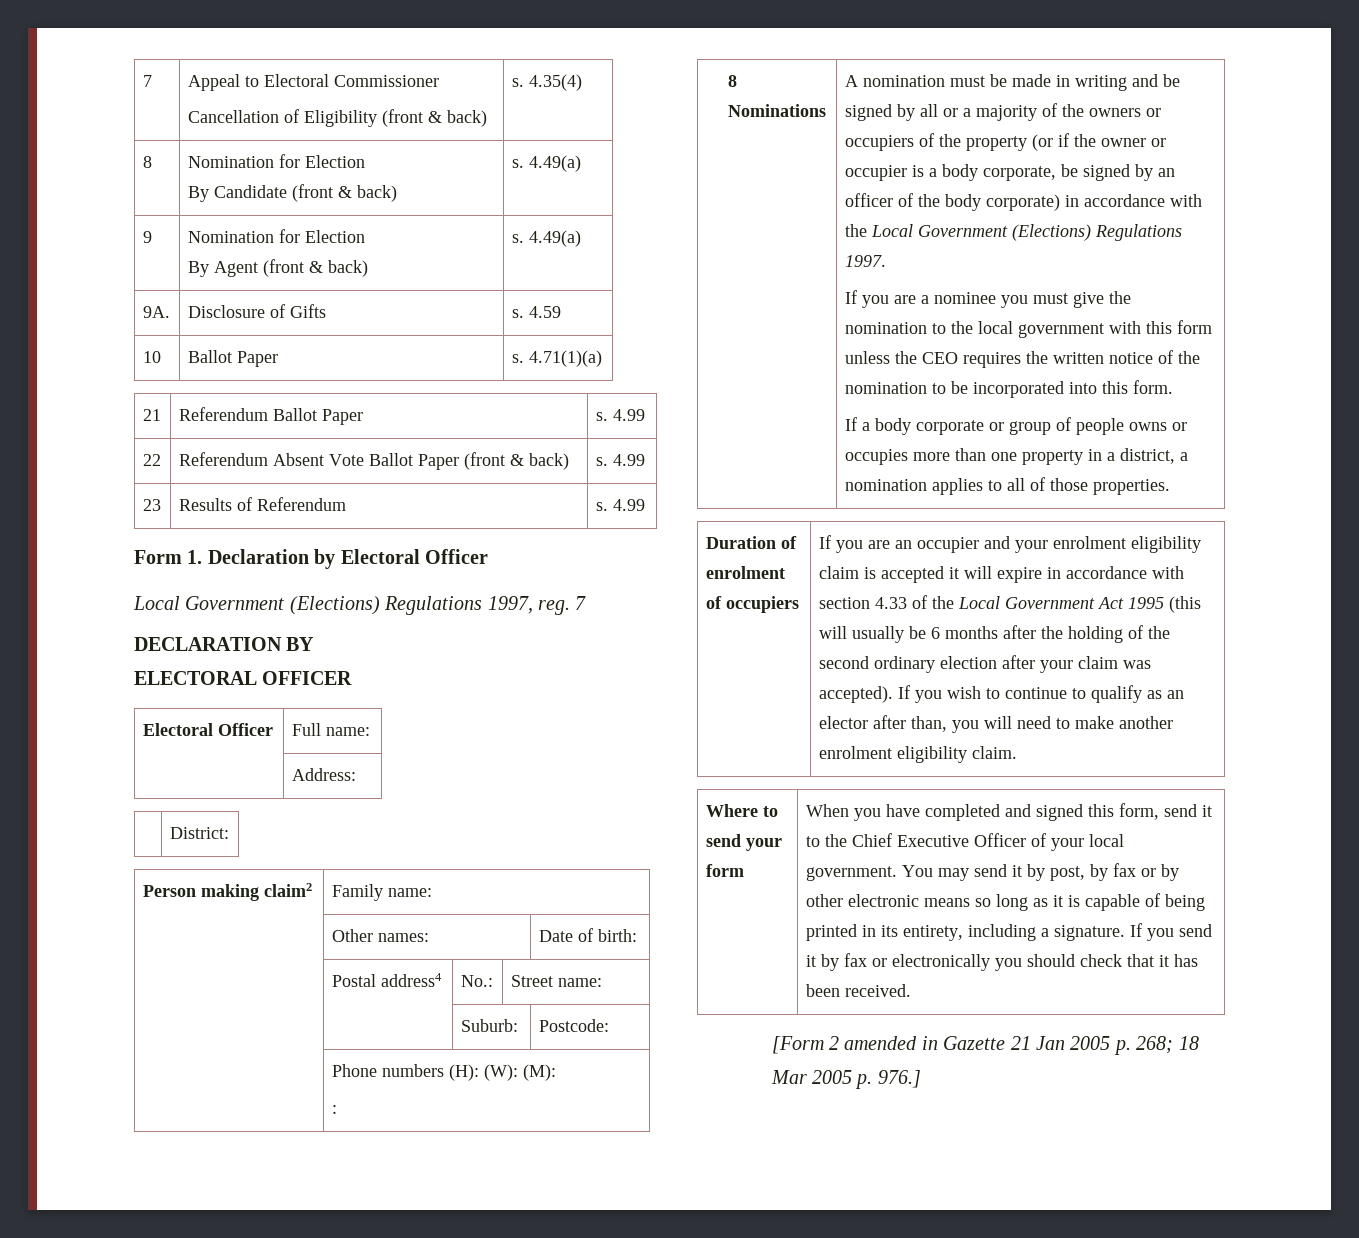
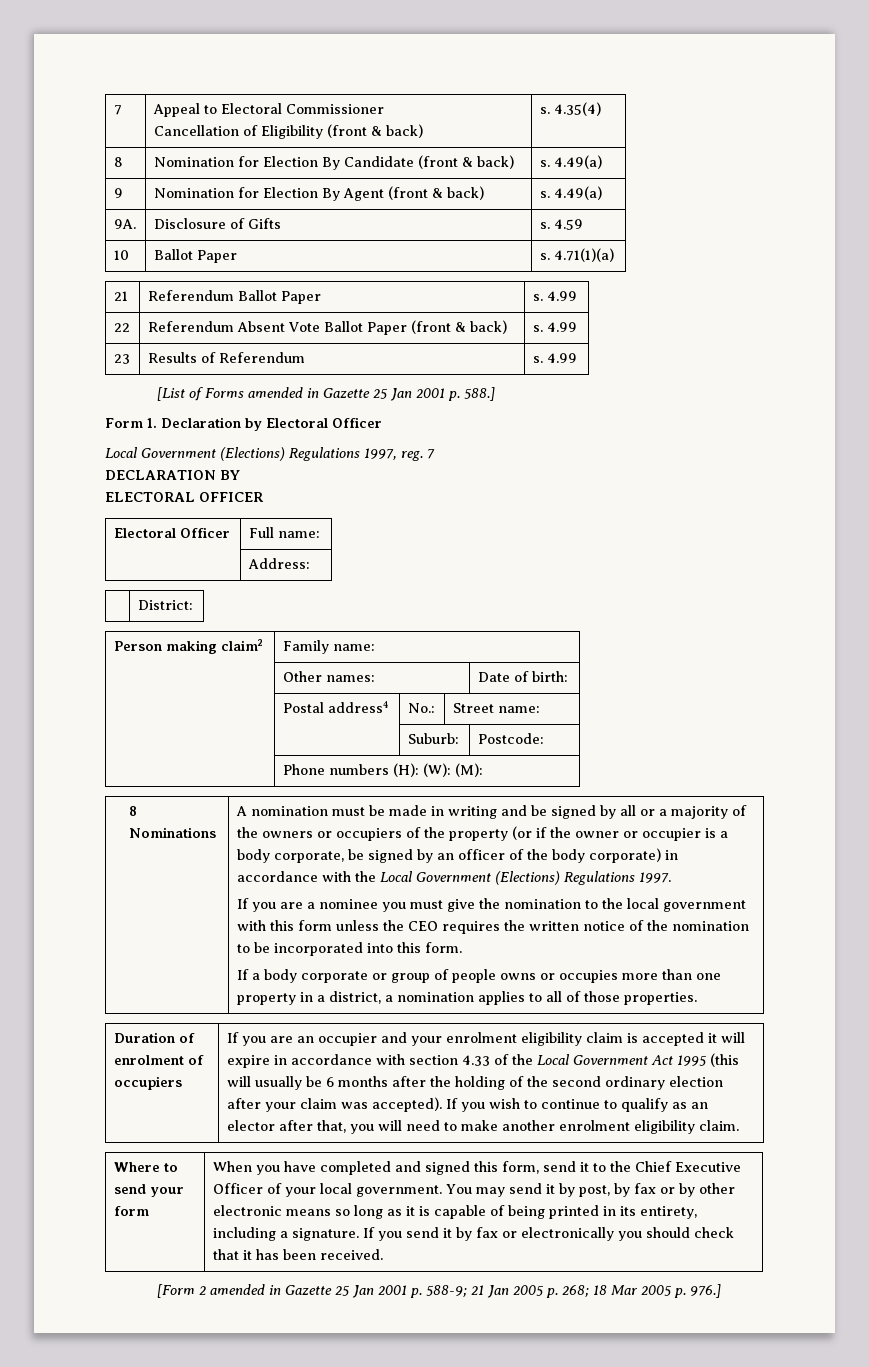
- 8 | Nomination for Election
- By Candidate (front & back) | s. 4.49(a)
+ 8 | Nomination for Election By Candidate (front & back) | s. 4.49(a)
- 9 | Nomination for Election
- By Agent (front & back) | s. 4.49(a)
+ 9 | Nomination for Election By Agent (front & back) | s. 4.49(a)
+ [List of Forms amended in Gazette 25 Jan 2001 p. 588.]
  | Phone numbers (H): (W): (M):
- :
- If you wish to continue to qualify as an elector after than, you will need to make another enrolment eligibility claim.
+ If you wish to continue to qualify as an elector after that, you will need to make another enrolment eligibility claim.
- [Form 2 amended in Gazette 21 Jan 2005 p. 268; 18 Mar 2005 p. 976.]
+ [Form 2 amended in Gazette 25 Jan 2001 p. 588-9; 21 Jan 2005 p. 268; 18 Mar 2005 p. 976.]

